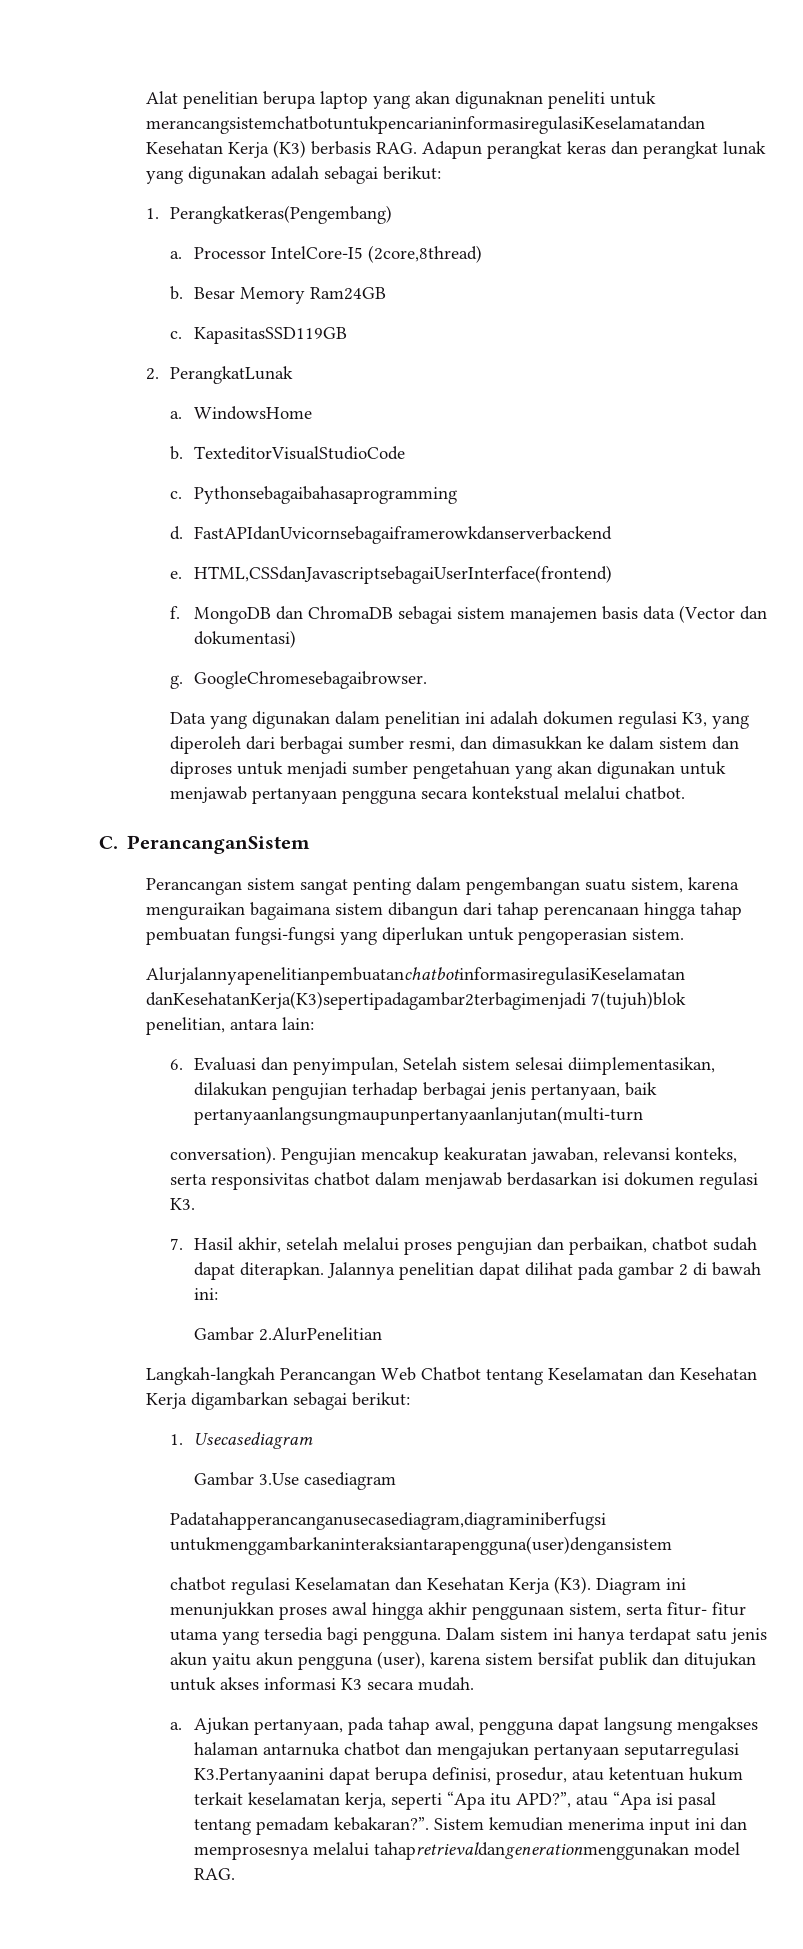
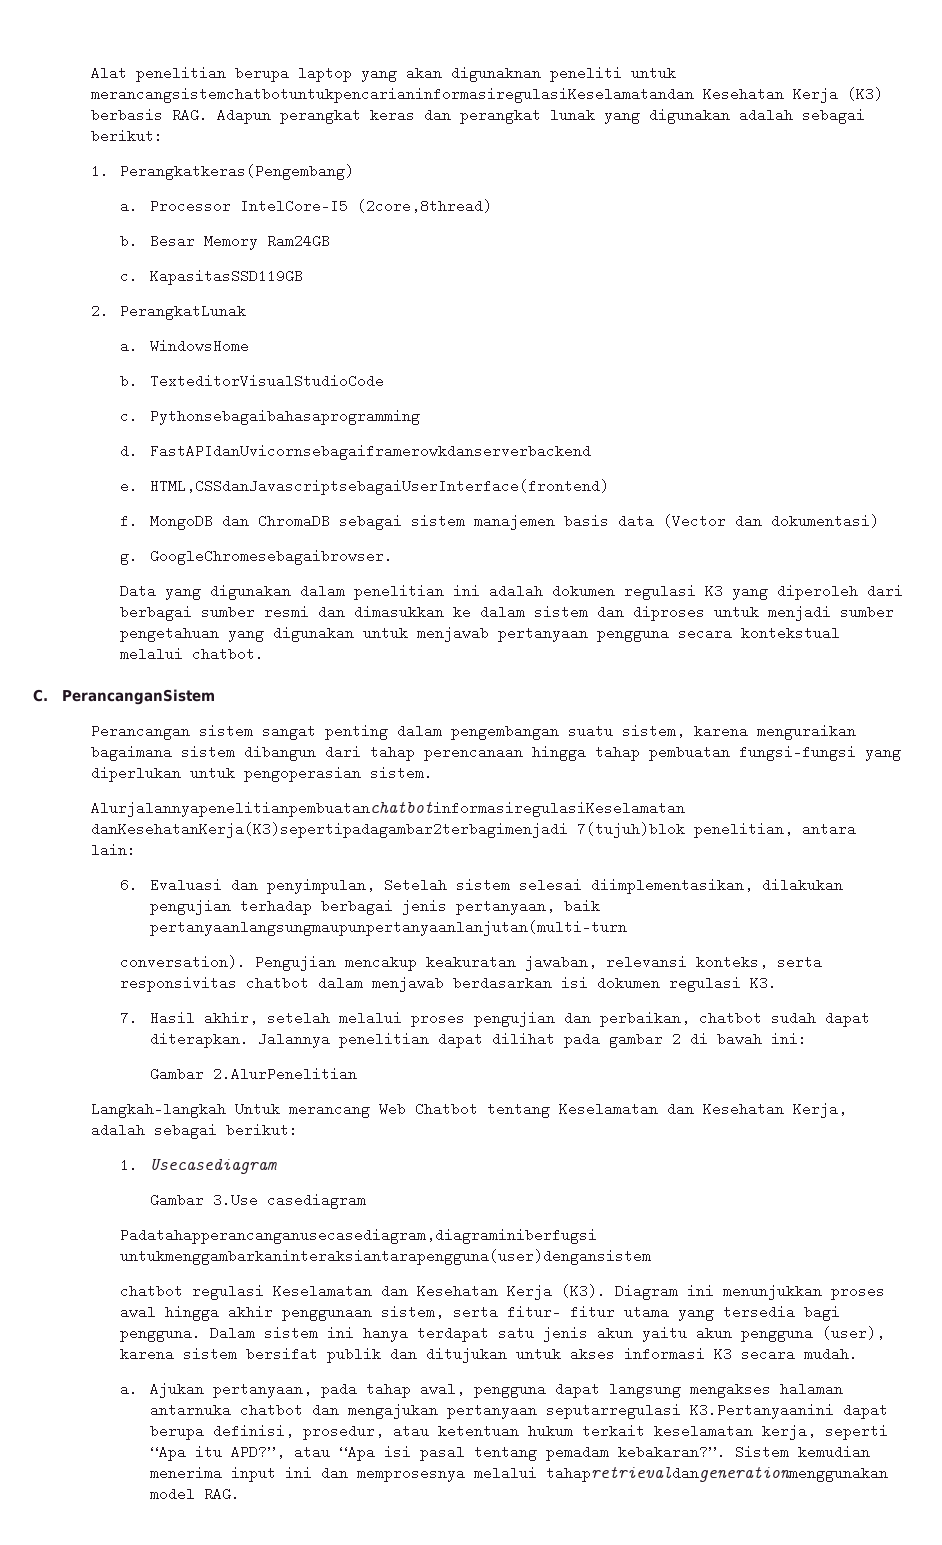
- Data yang digunakan dalam penelitian ini adalah dokumen regulasi K3, yang diperoleh dari berbagai sumber resmi, dan dimasukkan ke dalam sistem dan diproses untuk menjadi sumber pengetahuan yang akan digunakan untuk menjawab pertanyaan pengguna secara kontekstual melalui chatbot.
+ Data yang digunakan dalam penelitian ini adalah dokumen regulasi K3 yang diperoleh dari berbagai sumber resmi dan dimasukkan ke dalam sistem dan diproses untuk menjadi sumber pengetahuan yang digunakan untuk menjawab pertanyaan pengguna secara kontekstual melalui chatbot.
- Langkah-langkah Perancangan Web Chatbot tentang Keselamatan dan Kesehatan Kerja digambarkan sebagai berikut:
+ Langkah-langkah Untuk merancang Web Chatbot tentang Keselamatan dan Kesehatan Kerja, adalah sebagai berikut:

